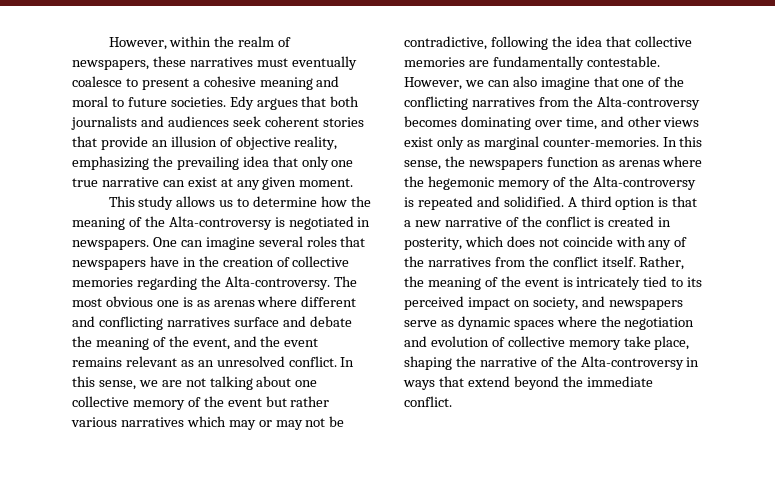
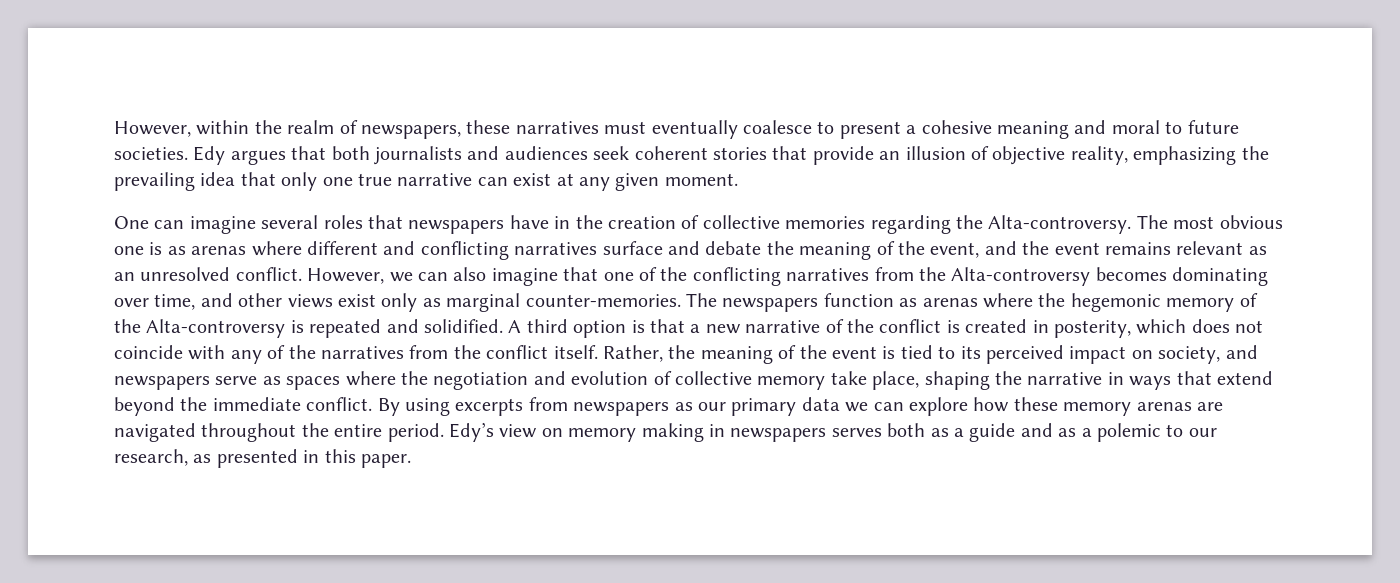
- This study allows us to determine how the meaning of the Alta-controversy is negotiated in newspapers.
- In this sense, we are not talking about one collective memory of the event but rather various narratives which may or may not be contradictive, following the idea that collective memories are fundamentally contestable.
- In this sense, the newspapers function as arenas where the hegemonic memory of the Alta-controversy is repeated and solidified.
+ The newspapers function as arenas where the hegemonic memory of the Alta-controversy is repeated and solidified.
- Rather, the meaning of the event is intricately tied to its perceived impact on society, and newspapers serve as dynamic spaces where the negotiation and evolution of collective memory take place, shaping the narrative of the Alta-controversy in ways that extend beyond the immediate conflict.
+ Rather, the meaning of the event is tied to its perceived impact on society, and newspapers serve as spaces where the negotiation and evolution of collective memory take place, shaping the narrative in ways that extend beyond the immediate conflict.
+ By using excerpts from newspapers as our primary data we can explore how these memory arenas are navigated throughout the entire period. Edy’s view on memory making in newspapers serves both as a guide and as a polemic to our research, as presented in this paper.

